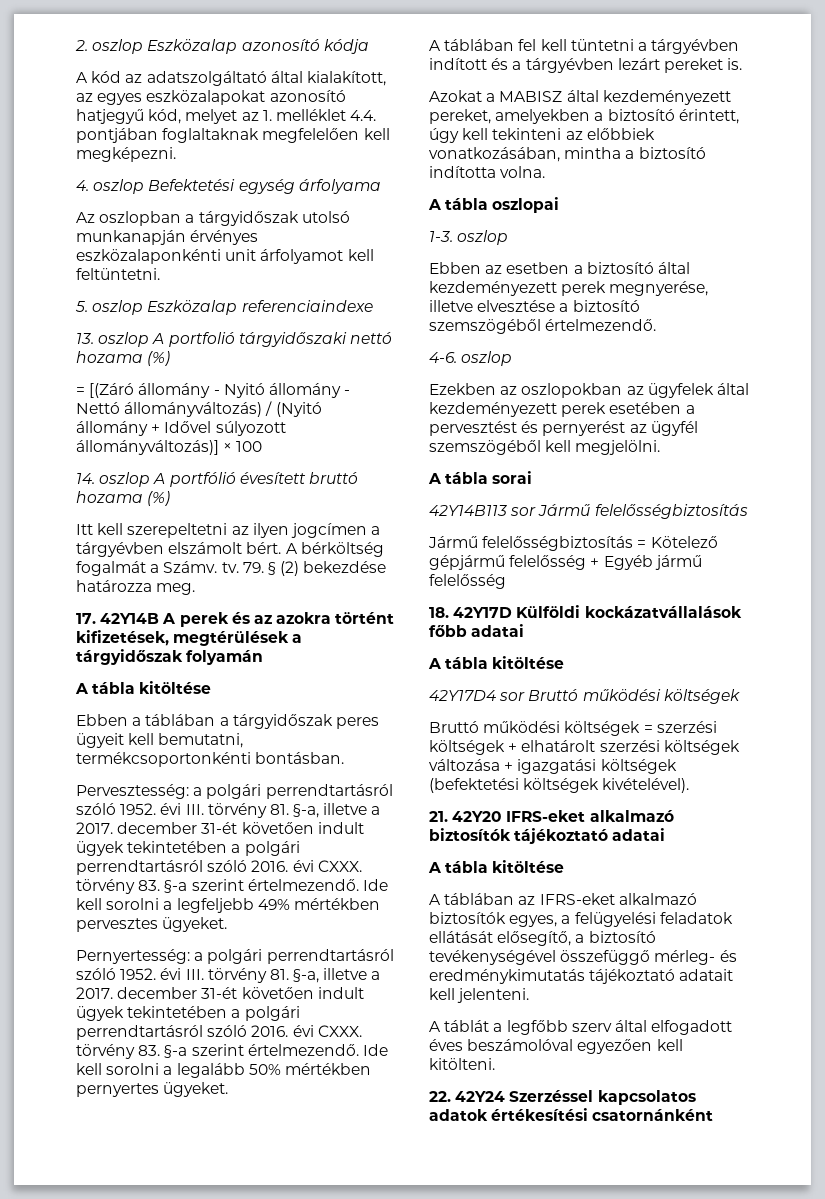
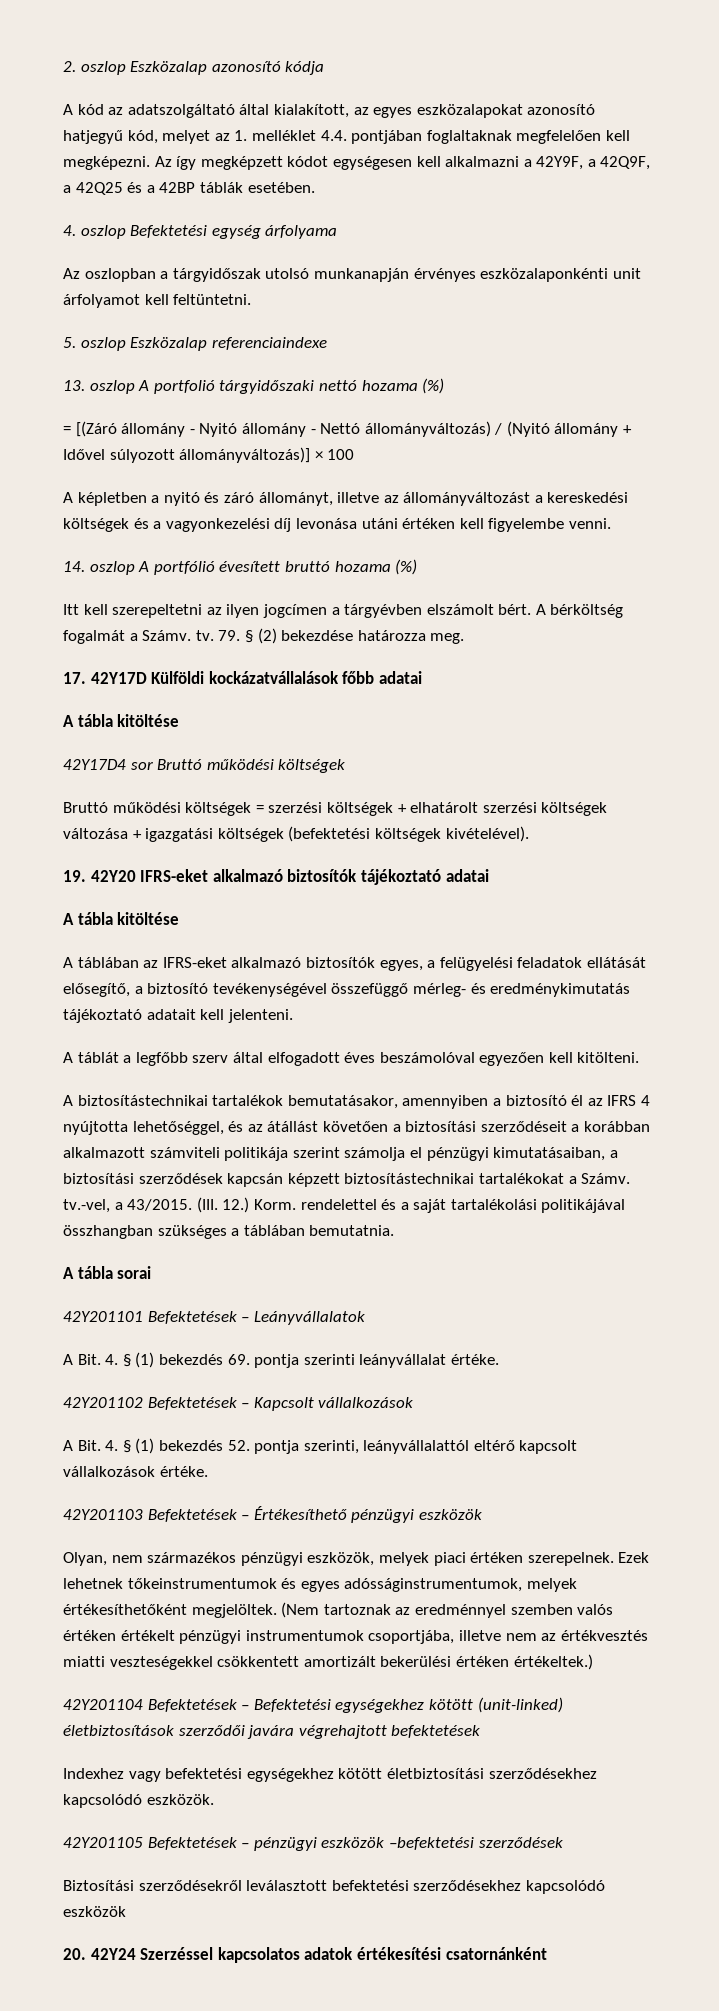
+ Az így megképzett kódot egységesen kell alkalmazni a 42Y9F, a 42Q9F, a 42Q25 és a 42BP táblák esetében.
+ A képletben a nyitó és záró állományt, illetve az állományváltozást a kereskedési költségek és a vagyonkezelési díj levonása utáni értéken kell figyelembe venni.
- 17. 42Y14B A perek és az azokra történt kifizetések, megtérülések a tárgyidőszak folyamán
- A tábla kitöltése
- Ebben a táblában a tárgyidőszak peres ügyeit kell bemutatni, termékcsoportonkénti bontásban.
- Pervesztesség: a polgári perrendtartásról szóló 1952. évi III. törvény 81. §-a, illetve a 2017. december 31-ét követően indult ügyek tekintetében a polgári perrendtartásról szóló 2016. évi CXXX. törvény 83. §-a szerint értelmezendő. Ide kell sorolni a legfeljebb 49% mértékben pervesztes ügyeket.
- Pernyertesség: a polgári perrendtartásról szóló 1952. évi III. törvény 81. §-a, illetve a 2017. december 31-ét követően indult ügyek tekintetében a polgári perrendtartásról szóló 2016. évi CXXX. törvény 83. §-a szerint értelmezendő. Ide kell sorolni a legalább 50% mértékben pernyertes ügyeket.
- A táblában fel kell tüntetni a tárgyévben indított és a tárgyévben lezárt pereket is.
- Azokat a MABISZ által kezdeményezett pereket, amelyekben a biztosító érintett, úgy kell tekinteni az előbbiek vonatkozásában, mintha a biztosító indította volna.
- A tábla oszlopai
- 1-3. oszlop
- Ebben az esetben a biztosító által kezdeményezett perek megnyerése, illetve elvesztése a biztosító szemszögéből értelmezendő.
- 4-6. oszlop
- Ezekben az oszlopokban az ügyfelek által kezdeményezett perek esetében a pervesztést és pernyerést az ügyfél szemszögéből kell megjelölni.
- A tábla sorai
- 42Y14B113 sor Jármű felelősségbiztosítás
- Jármű felelősségbiztosítás = Kötelező gépjármű felelősség + Egyéb jármű felelősség
- 18. 42Y17D Külföldi kockázatvállalások főbb adatai
+ 17. 42Y17D Külföldi kockázatvállalások főbb adatai
- 21. 42Y20 IFRS-eket alkalmazó biztosítók tájékoztató adatai
+ 19. 42Y20 IFRS-eket alkalmazó biztosítók tájékoztató adatai
- 22. 42Y24 Szerzéssel kapcsolatos adatok értékesítési csatornánként
+ A biztosítástechnikai tartalékok bemutatásakor, amennyiben a biztosító él az IFRS 4 nyújtotta lehetőséggel, és az átállást követően a biztosítási szerződéseit a korábban alkalmazott számviteli politikája szerint számolja el pénzügyi kimutatásaiban, a biztosítási szerződések kapcsán képzett biztosítástechnikai tartalékokat a Számv. tv.-vel, a 43/2015. (III. 12.) Korm. rendelettel és a saját tartalékolási politikájával összhangban szükséges a táblában bemutatnia.
+ A tábla sorai
+ 42Y201101 Befektetések – Leányvállalatok
+ A Bit. 4. § (1) bekezdés 69. pontja szerinti leányvállalat értéke.
+ 42Y201102 Befektetések – Kapcsolt vállalkozások
+ A Bit. 4. § (1) bekezdés 52. pontja szerinti, leányvállalattól eltérő kapcsolt vállalkozások értéke.
+ 42Y201103 Befektetések – Értékesíthető pénzügyi eszközök
+ Olyan, nem származékos pénzügyi eszközök, melyek piaci értéken szerepelnek. Ezek lehetnek tőkeinstrumentumok és egyes adósságinstrumentumok, melyek értékesíthetőként megjelöltek. (Nem tartoznak az eredménnyel szemben valós értéken értékelt pénzügyi instrumentumok csoportjába, illetve nem az értékvesztés miatti veszteségekkel csökkentett amortizált bekerülési értéken értékeltek.)
+ 42Y201104 Befektetések – Befektetési egységekhez kötött (unit-linked) életbiztosítások szerződői javára végrehajtott befektetések
+ Indexhez vagy befektetési egységekhez kötött életbiztosítási szerződésekhez kapcsolódó eszközök.
+ 42Y201105 Befektetések – pénzügyi eszközök –befektetési szerződések
+ Biztosítási szerződésekről leválasztott befektetési szerződésekhez kapcsolódó eszközök
+ 20. 42Y24 Szerzéssel kapcsolatos adatok értékesítési csatornánként

